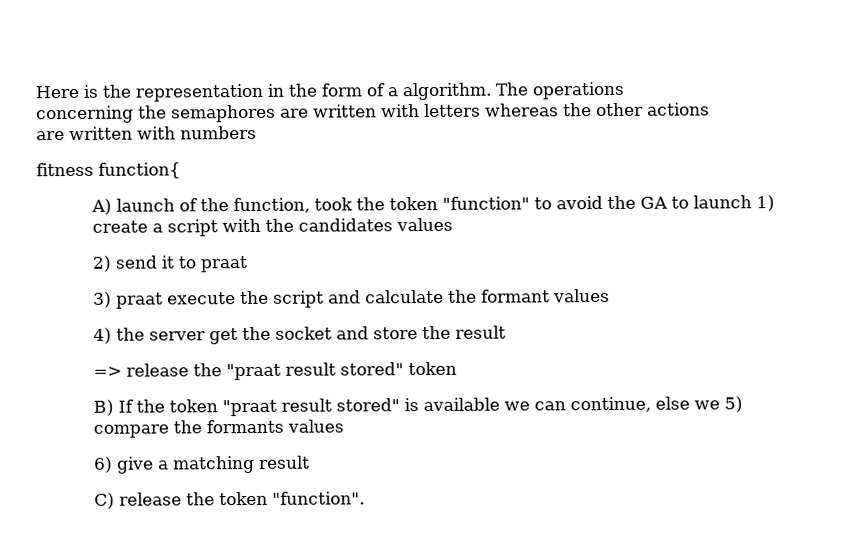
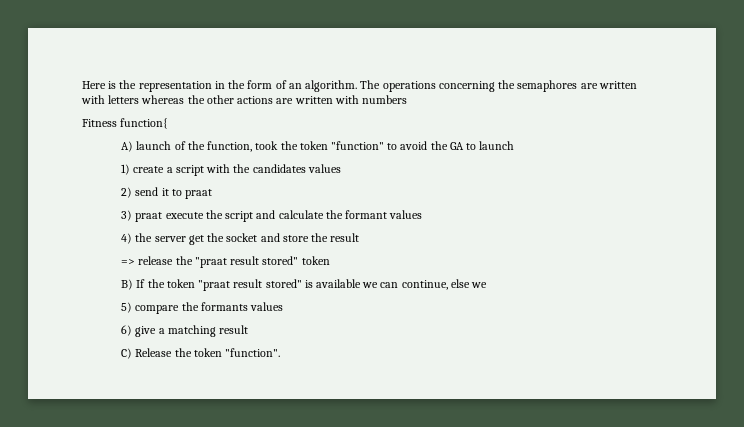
- Here is the representation in the form of a algorithm.
+ Here is the representation in the form of an algorithm.
- The operations
- concerning the semaphores are written with letters whereas the other actions
- are written with numbers
+ The operations concerning the semaphores are written with letters whereas the other actions are written with numbers
- fitness function{
+ Fitness function{
- A) launch of the function, took the token "function" to avoid the GA to launch 1) create a script with the candidates values
+ A) launch of the function, took the token "function" to avoid the GA to launch
+ 1) create a script with the candidates values
- B) If the token "praat result stored" is available we can continue, else we 5) compare the formants values
+ B) If the token "praat result stored" is available we can continue, else we
+ 5) compare the formants values
- C) release the token "function".
+ C) Release the token "function".

